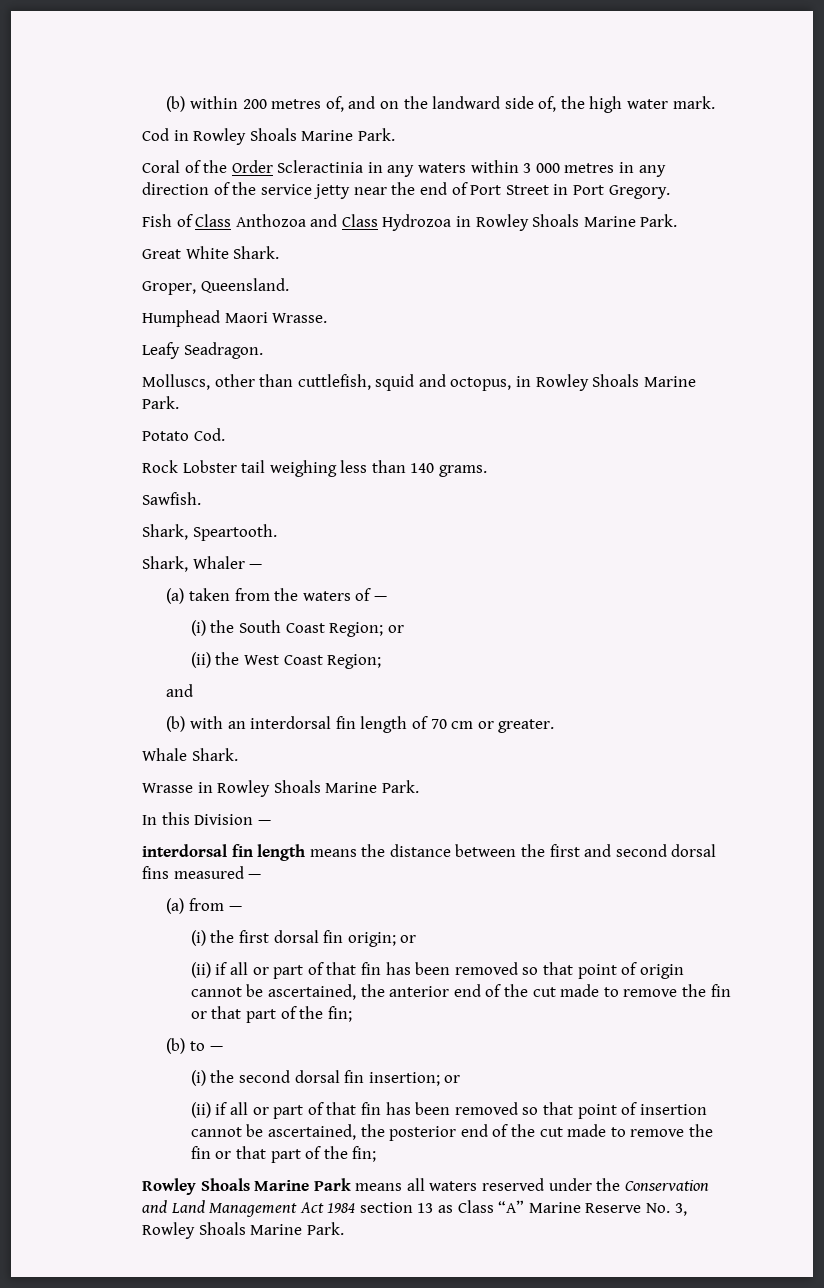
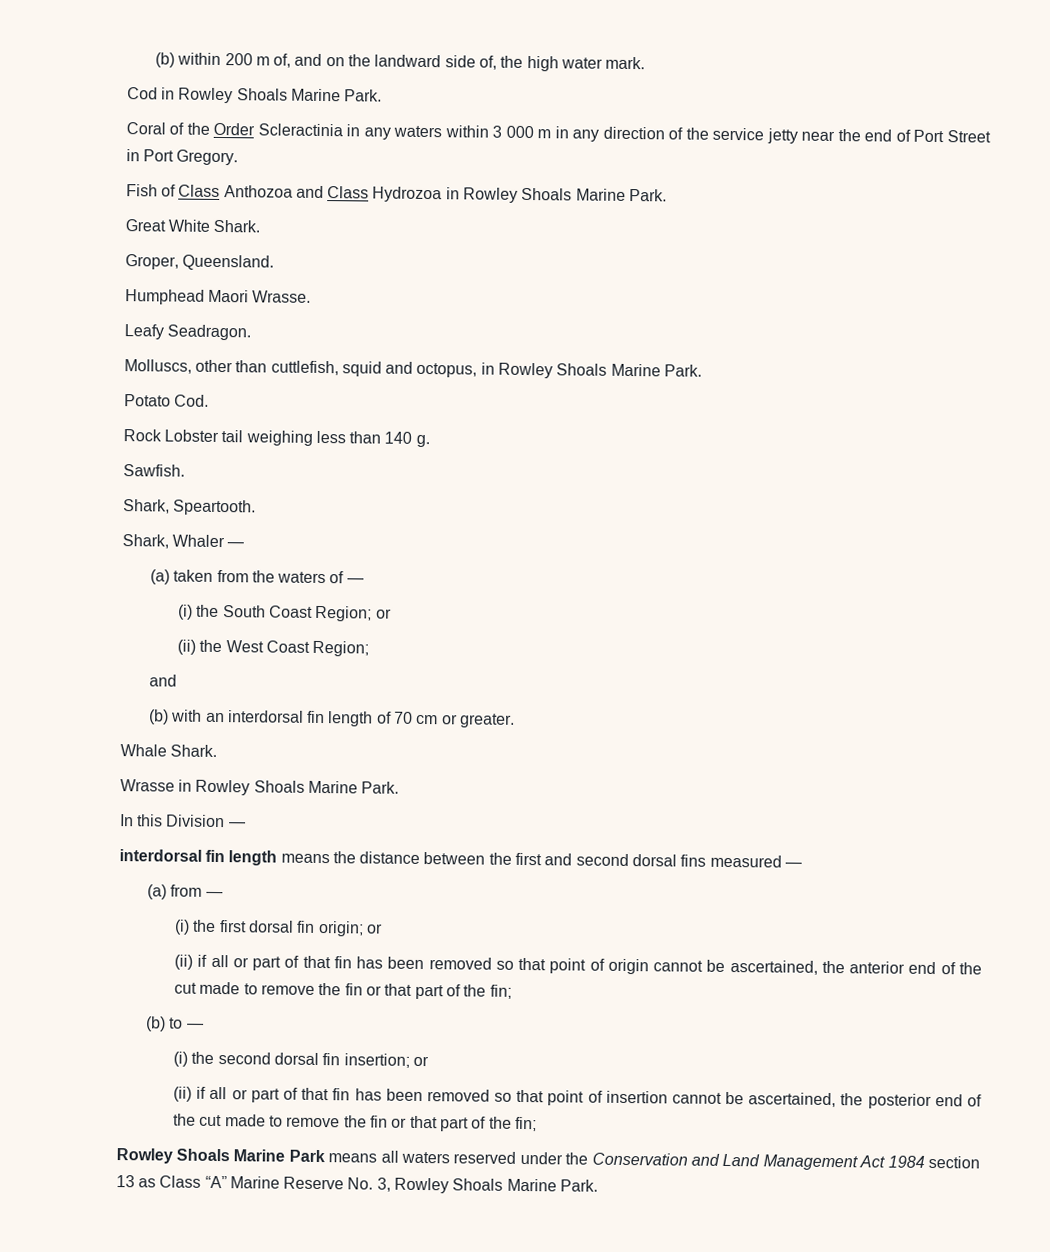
- (b) within 200 metres of, and on the landward side of, the high water mark.
+ (b) within 200 m of, and on the landward side of, the high water mark.
- Coral of the Order Scleractinia in any waters within 3 000 metres in any direction of the service jetty near the end of Port Street in Port Gregory.
+ Coral of the Order Scleractinia in any waters within 3 000 m in any direction of the service jetty near the end of Port Street in Port Gregory.
- Rock Lobster tail weighing less than 140 grams.
+ Rock Lobster tail weighing less than 140 g.

